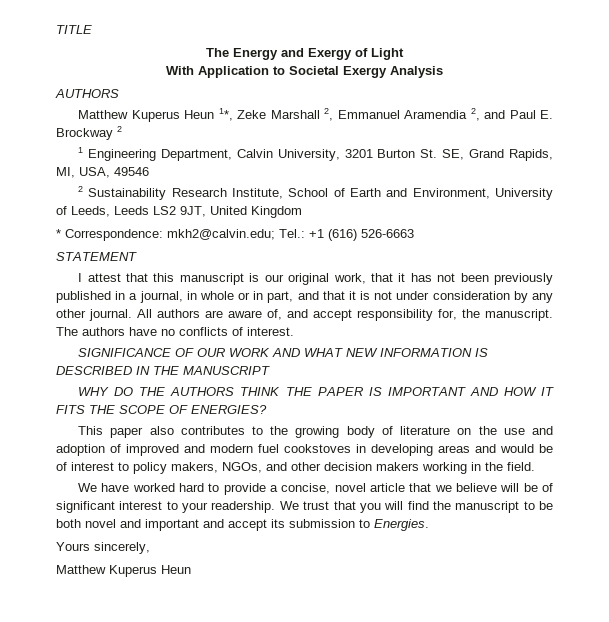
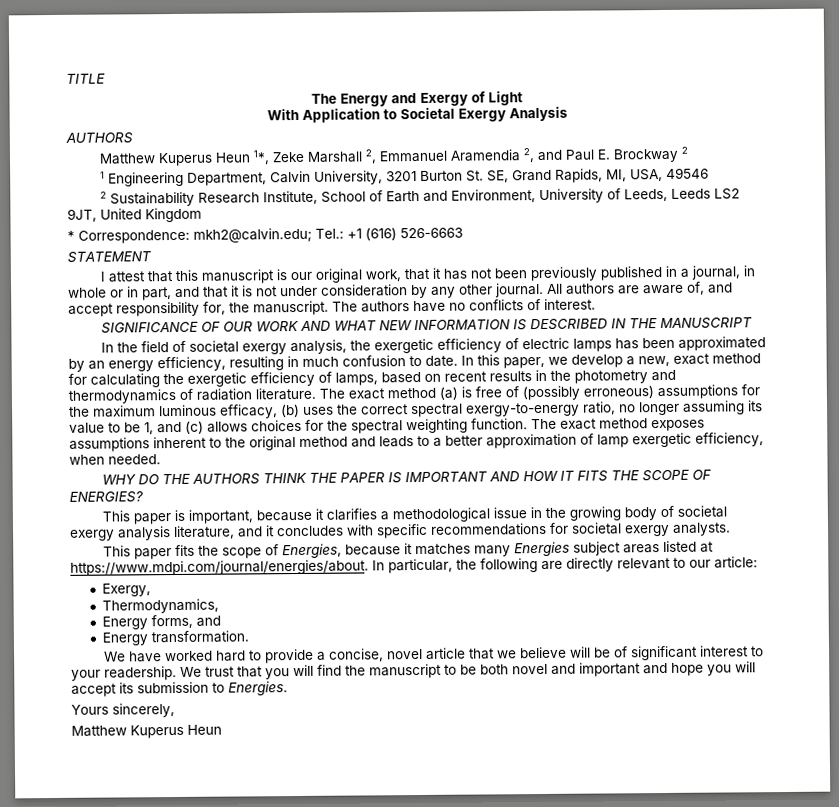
+ In the field of societal exergy analysis, the exergetic efficiency of electric lamps has been approximated by an energy efficiency, resulting in much confusion to date. In this paper, we develop a new, exact method for calculating the exergetic efficiency of lamps, based on recent results in the photometry and thermodynamics of radiation literature. The exact method (a) is free of (possibly erroneous) assumptions for the maximum luminous efficacy, (b) uses the correct spectral exergy-to-energy ratio, no longer assuming its value to be 1, and (c) allows choices for the spectral weighting function. The exact method exposes assumptions inherent to the original method and leads to a better approximation of lamp exergetic efficiency, when needed.
- This paper also contributes to the growing body of literature on the use and adoption of improved and modern fuel cookstoves in developing areas and would be of interest to policy makers, NGOs, and other decision makers working in the field.
+ This paper is important, because it clarifies a methodological issue in the growing body of societal exergy analysis literature, and it concludes with specific recommendations for societal exergy analysts.
+ This paper fits the scope of Energies, because it matches many Energies subject areas listed at https://www.mdpi.com/journal/energies/about. In particular, the following are directly relevant to our article:
+ Exergy,
+ Thermodynamics,
+ Energy forms, and
+ Energy transformation.
- We trust that you will find the manuscript to be both novel and important and accept its submission to Energies.
+ We trust that you will find the manuscript to be both novel and important and hope you will accept its submission to Energies.

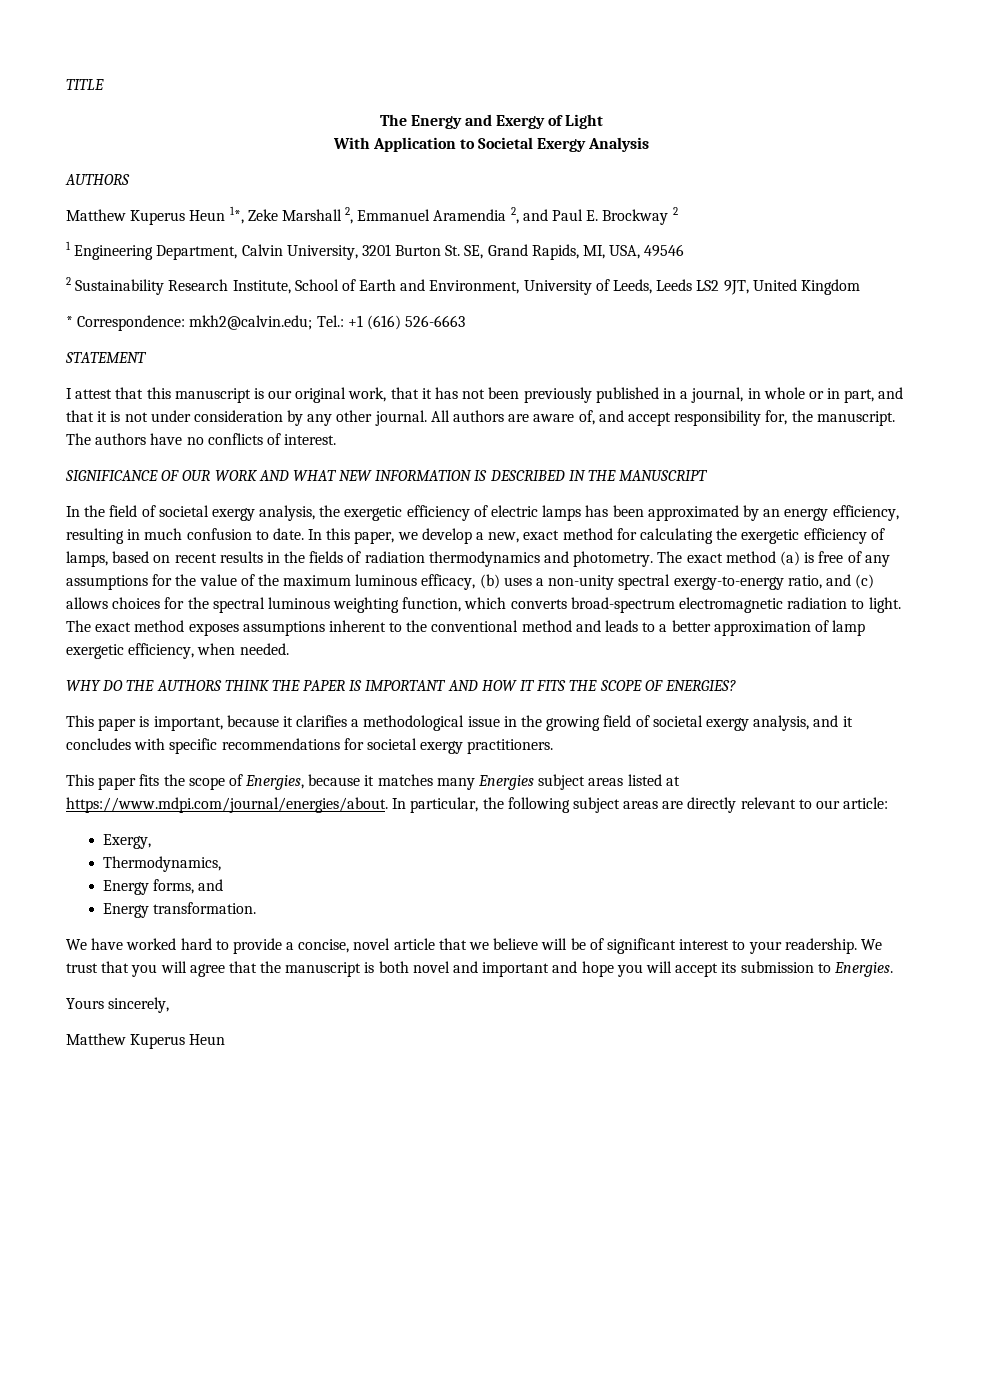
- In this paper, we develop a new, exact method for calculating the exergetic efficiency of lamps, based on recent results in the photometry and thermodynamics of radiation literature.
+ In this paper, we develop a new, exact method for calculating the exergetic efficiency of lamps, based on recent results in the fields of radiation thermodynamics and photometry.
- The exact method (a) is free of (possibly erroneous) assumptions for the maximum luminous efficacy, (b) uses the correct spectral exergy-to-energy ratio, no longer assuming its value to be 1, and (c) allows choices for the spectral weighting function.
+ The exact method (a) is free of any assumptions for the value of the maximum luminous efficacy, (b) uses a non-unity spectral exergy-to-energy ratio, and (c) allows choices for the spectral luminous weighting function, which converts broad-spectrum electromagnetic radiation to light.
- The exact method exposes assumptions inherent to the original method and leads to a better approximation of lamp exergetic efficiency, when needed.
+ The exact method exposes assumptions inherent to the conventional method and leads to a better approximation of lamp exergetic efficiency, when needed.
- This paper is important, because it clarifies a methodological issue in the growing body of societal exergy analysis literature, and it concludes with specific recommendations for societal exergy analysts.
+ This paper is important, because it clarifies a methodological issue in the growing field of societal exergy analysis, and it concludes with specific recommendations for societal exergy practitioners.
- This paper fits the scope of Energies, because it matches many Energies subject areas listed at https://www.mdpi.com/journal/energies/about. In particular, the following are directly relevant to our article:
+ This paper fits the scope of Energies, because it matches many Energies subject areas listed at https://www.mdpi.com/journal/energies/about. In particular, the following subject areas are directly relevant to our article:
- We trust that you will find the manuscript to be both novel and important and hope you will accept its submission to Energies.
+ We trust that you will agree that the manuscript is both novel and important and hope you will accept its submission to Energies.

